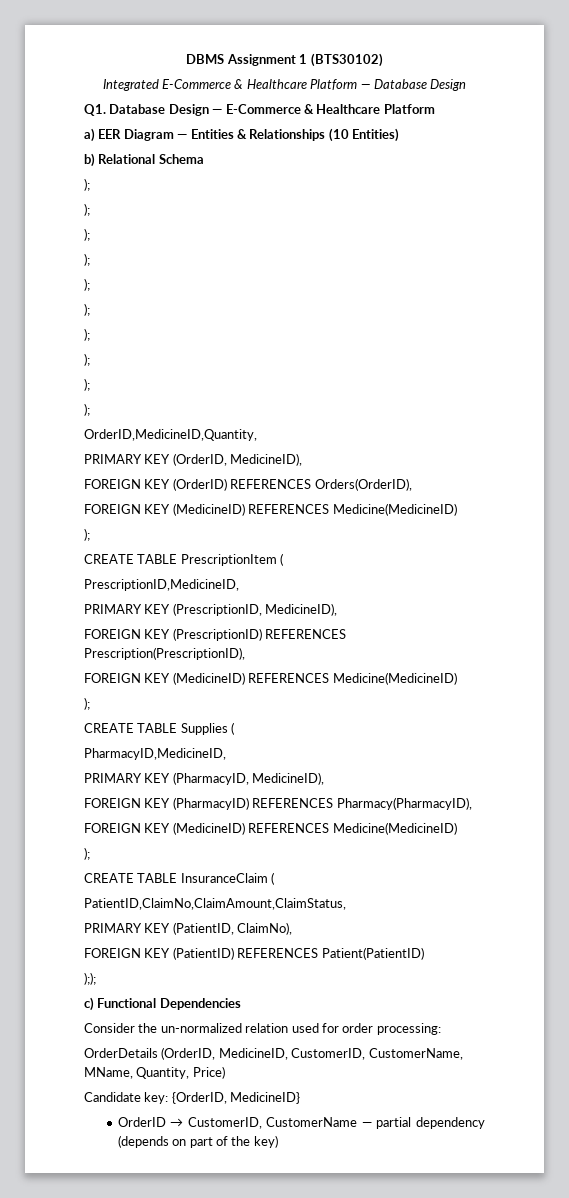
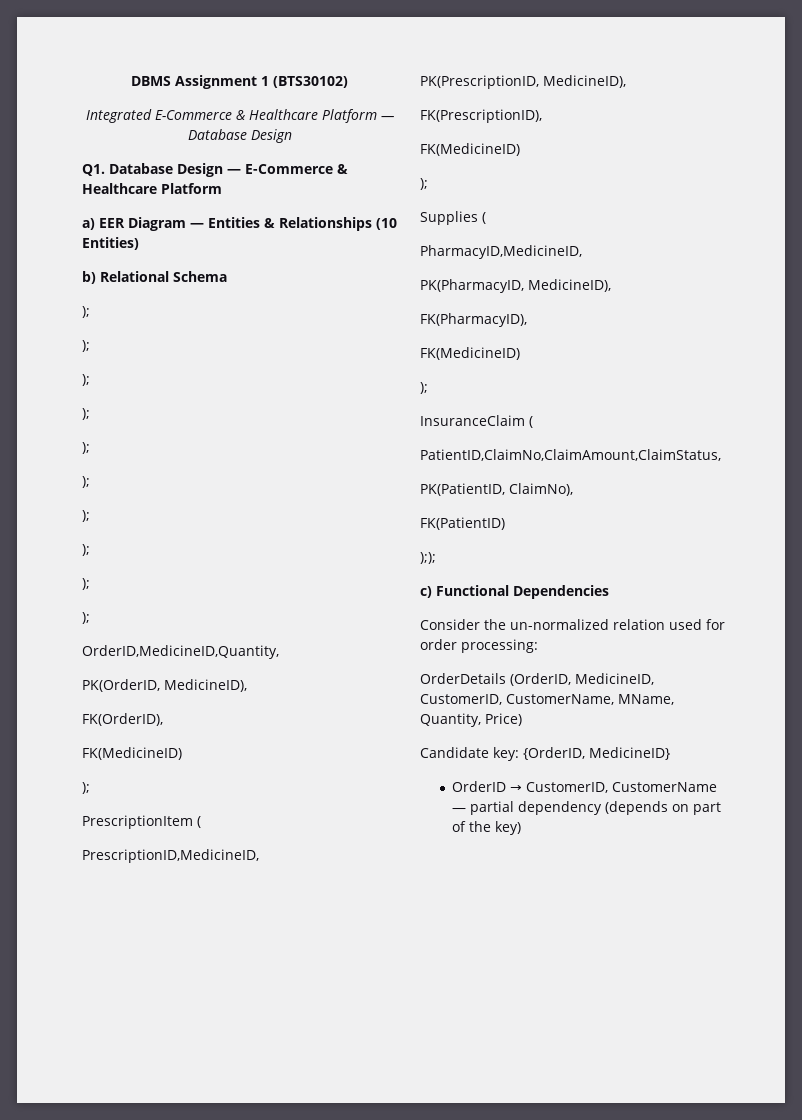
- PRIMARY KEY (OrderID, MedicineID),
- FOREIGN KEY (OrderID) REFERENCES Orders(OrderID),
- FOREIGN KEY (MedicineID) REFERENCES Medicine(MedicineID)
+ PK(OrderID, MedicineID),
+ FK(OrderID),
+ FK(MedicineID)
  );
- CREATE TABLE PrescriptionItem (
+ PrescriptionItem (
- PRIMARY KEY (PrescriptionID, MedicineID),
- FOREIGN KEY (PrescriptionID) REFERENCES Prescription(PrescriptionID),
- FOREIGN KEY (MedicineID) REFERENCES Medicine(MedicineID)
+ PK(PrescriptionID, MedicineID),
+ FK(PrescriptionID),
+ FK(MedicineID)
  );
- CREATE TABLE Supplies (
+ Supplies (
- PRIMARY KEY (PharmacyID, MedicineID),
- FOREIGN KEY (PharmacyID) REFERENCES Pharmacy(PharmacyID),
- FOREIGN KEY (MedicineID) REFERENCES Medicine(MedicineID)
+ PK(PharmacyID, MedicineID),
+ FK(PharmacyID),
+ FK(MedicineID)
  );
- CREATE TABLE InsuranceClaim (
+ InsuranceClaim (
- PRIMARY KEY (PatientID, ClaimNo),
- FOREIGN KEY (PatientID) REFERENCES Patient(PatientID)
+ PK(PatientID, ClaimNo),
+ FK(PatientID)

